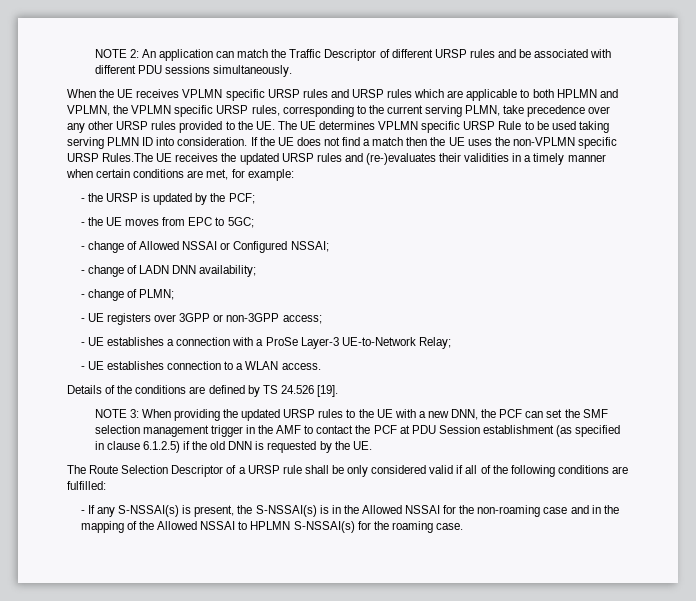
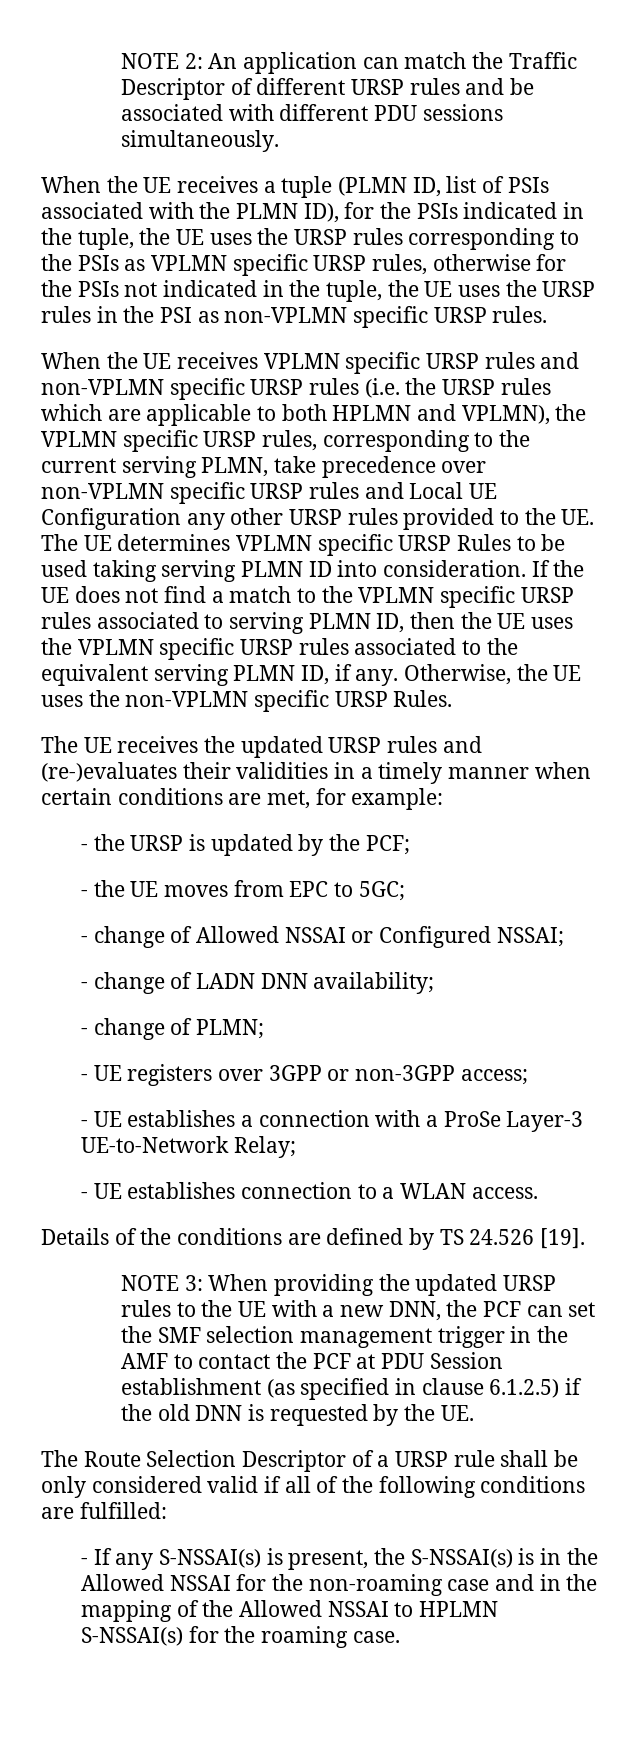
+ When the UE receives a tuple (PLMN ID, list of PSIs associated with the PLMN ID), for the PSIs indicated in the tuple, the UE uses the URSP rules corresponding to the PSIs as VPLMN specific URSP rules, otherwise for the PSIs not indicated in the tuple, the UE uses the URSP rules in the PSI as non-VPLMN specific URSP rules.
- When the UE receives VPLMN specific URSP rules and URSP rules which are applicable to both HPLMN and VPLMN, the VPLMN specific URSP rules, corresponding to the current serving PLMN, take precedence over any other URSP rules provided to the UE. The UE determines VPLMN specific URSP Rule to be used taking serving PLMN ID into consideration.
+ When the UE receives VPLMN specific URSP rules and non-VPLMN specific URSP rules (i.e. the URSP rules which are applicable to both HPLMN and VPLMN), the VPLMN specific URSP rules, corresponding to the current serving PLMN, take precedence over non-VPLMN specific URSP rules and Local UE Configuration any other URSP rules provided to the UE. The UE determines VPLMN specific URSP Rules to be used taking serving PLMN ID into consideration.
- If the UE does not find a match then the UE uses the non-VPLMN specific URSP Rules.The UE receives the updated URSP rules and (re-)evaluates their validities in a timely manner when certain conditions are met, for example:
+ If the UE does not find a match to the VPLMN specific URSP rules associated to serving PLMN ID, then the UE uses the VPLMN specific URSP rules associated to the equivalent serving PLMN ID, if any. Otherwise, the UE uses the non-VPLMN specific URSP Rules.
+ The UE receives the updated URSP rules and (re-)evaluates their validities in a timely manner when certain conditions are met, for example:

